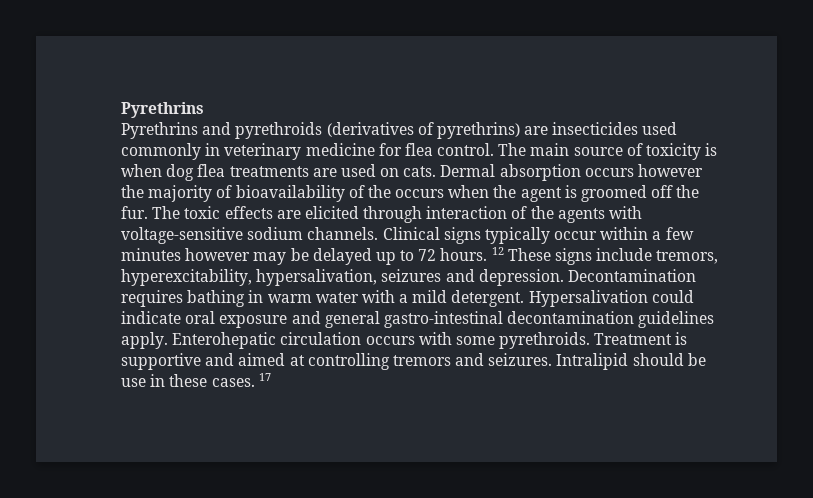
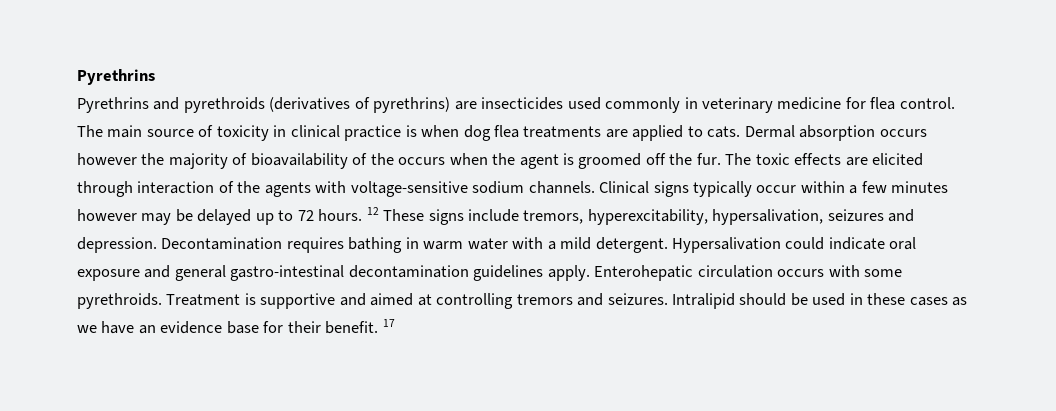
- The main source of toxicity is when dog flea treatments are used on cats.
+ The main source of toxicity in clinical practice is when dog flea treatments are applied to cats.
- Intralipid should be use in these cases.
+ Intralipid should be used in these cases as we have an evidence base for their benefit.

